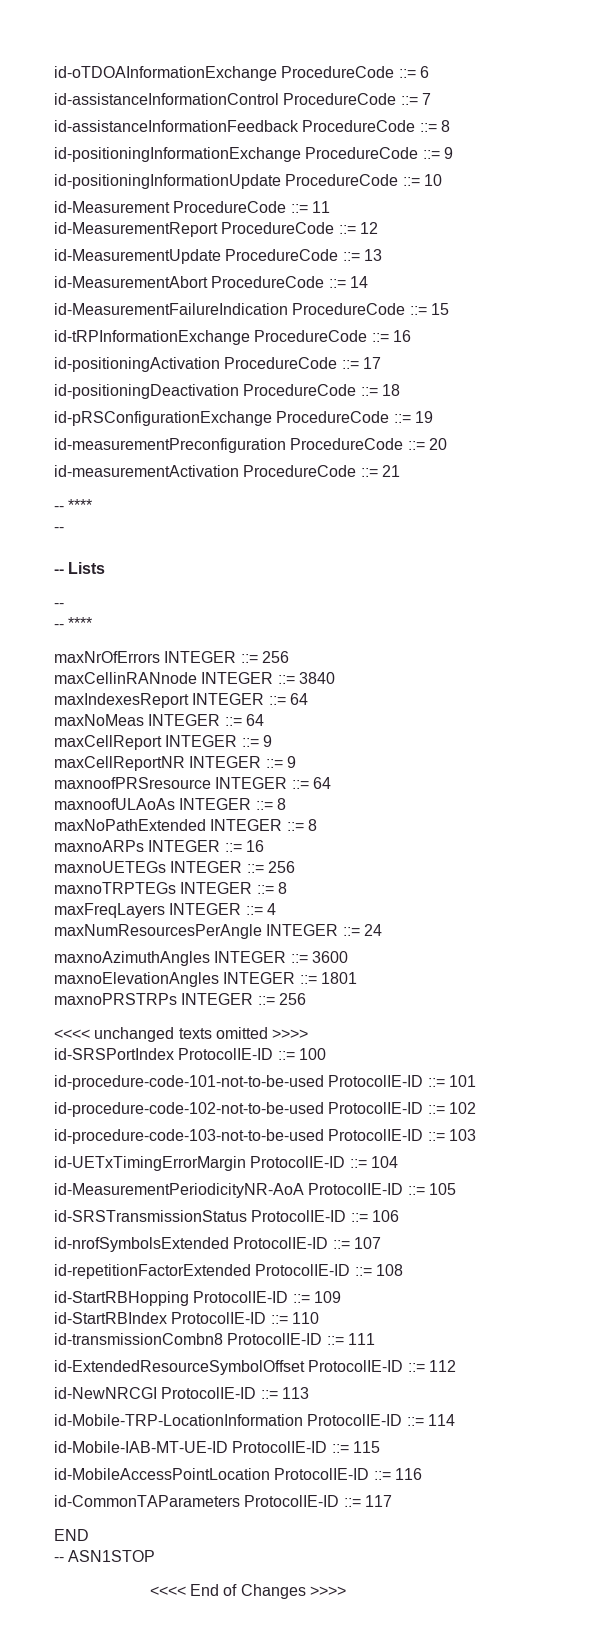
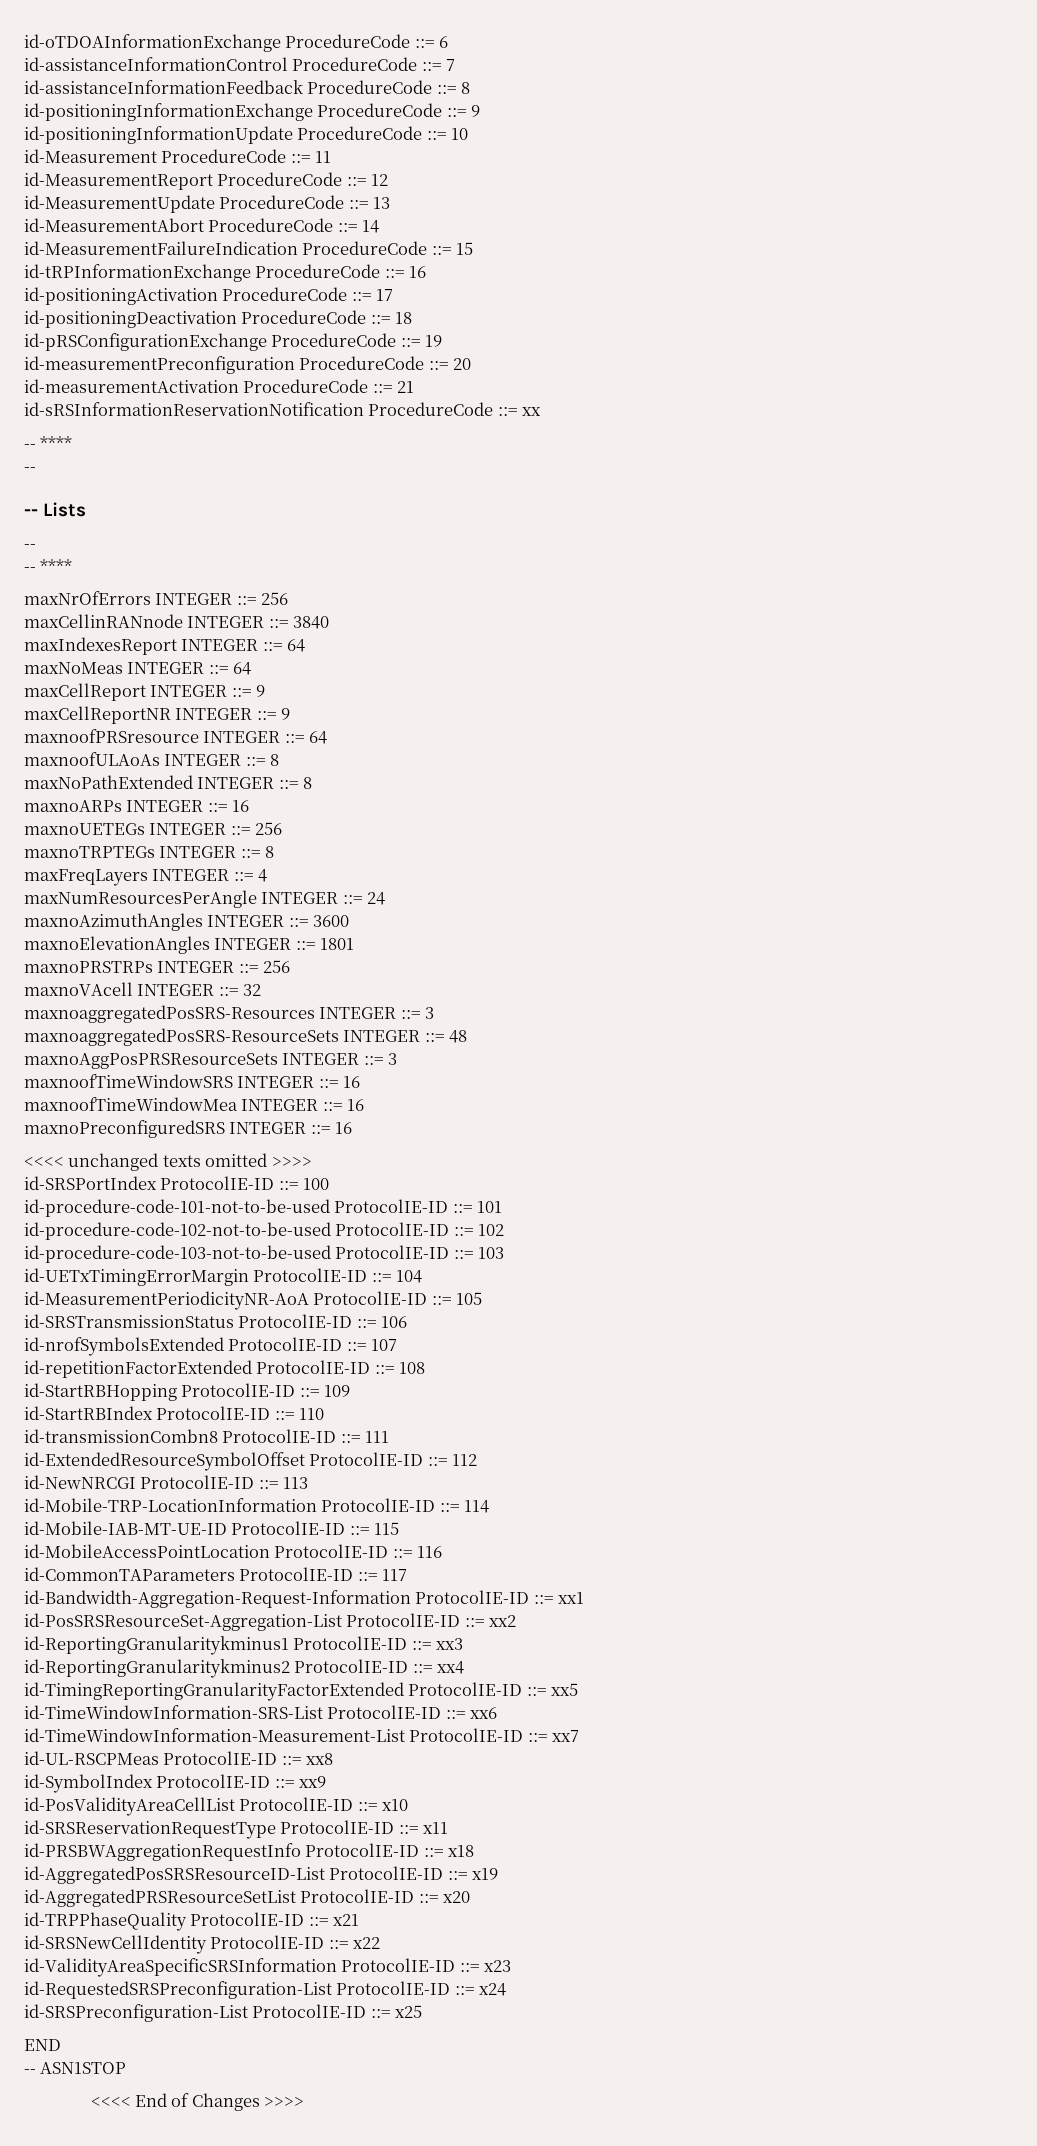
+ id-sRSInformationReservationNotification ProcedureCode ::= xx
+ maxnoVAcell INTEGER ::= 32
+ maxnoaggregatedPosSRS-Resources INTEGER ::= 3
+ maxnoaggregatedPosSRS-ResourceSets INTEGER ::= 48
+ maxnoAggPosPRSResourceSets INTEGER ::= 3
+ maxnoofTimeWindowSRS INTEGER ::= 16
+ maxnoofTimeWindowMea INTEGER ::= 16
+ maxnoPreconfiguredSRS INTEGER ::= 16
+ id-Bandwidth-Aggregation-Request-Information ProtocolIE-ID ::= xx1
+ id-PosSRSResourceSet-Aggregation-List ProtocolIE-ID ::= xx2
+ id-ReportingGranularitykminus1 ProtocolIE-ID ::= xx3
+ id-ReportingGranularitykminus2 ProtocolIE-ID ::= xx4
+ id-TimingReportingGranularityFactorExtended ProtocolIE-ID ::= xx5
+ id-TimeWindowInformation-SRS-List ProtocolIE-ID ::= xx6
+ id-TimeWindowInformation-Measurement-List ProtocolIE-ID ::= xx7
+ id-UL-RSCPMeas ProtocolIE-ID ::= xx8
+ id-SymbolIndex ProtocolIE-ID ::= xx9
+ id-PosValidityAreaCellList ProtocolIE-ID ::= x10
+ id-SRSReservationRequestType ProtocolIE-ID ::= x11
+ id-PRSBWAggregationRequestInfo ProtocolIE-ID ::= x18
+ id-AggregatedPosSRSResourceID-List ProtocolIE-ID ::= x19
+ id-AggregatedPRSResourceSetList ProtocolIE-ID ::= x20
+ id-TRPPhaseQuality ProtocolIE-ID ::= x21
+ id-SRSNewCellIdentity ProtocolIE-ID ::= x22
+ id-ValidityAreaSpecificSRSInformation ProtocolIE-ID ::= x23
+ id-RequestedSRSPreconfiguration-List ProtocolIE-ID ::= x24
+ id-SRSPreconfiguration-List ProtocolIE-ID ::= x25

